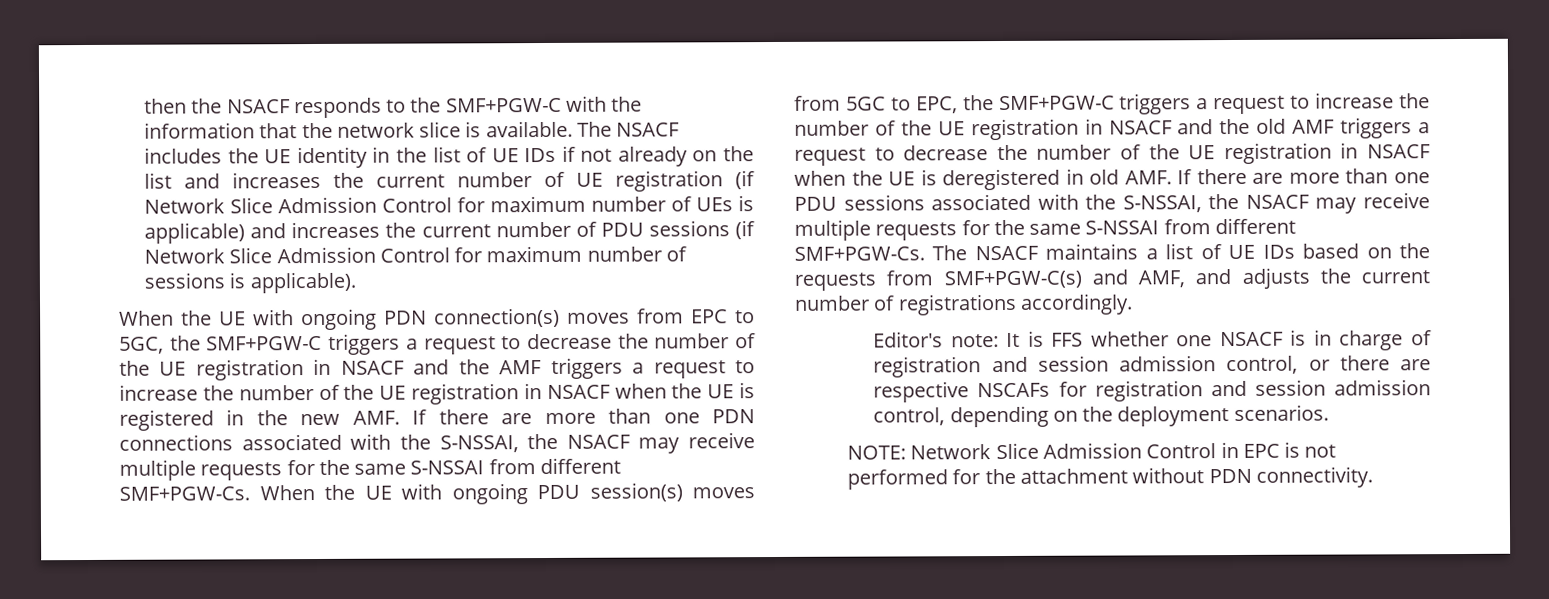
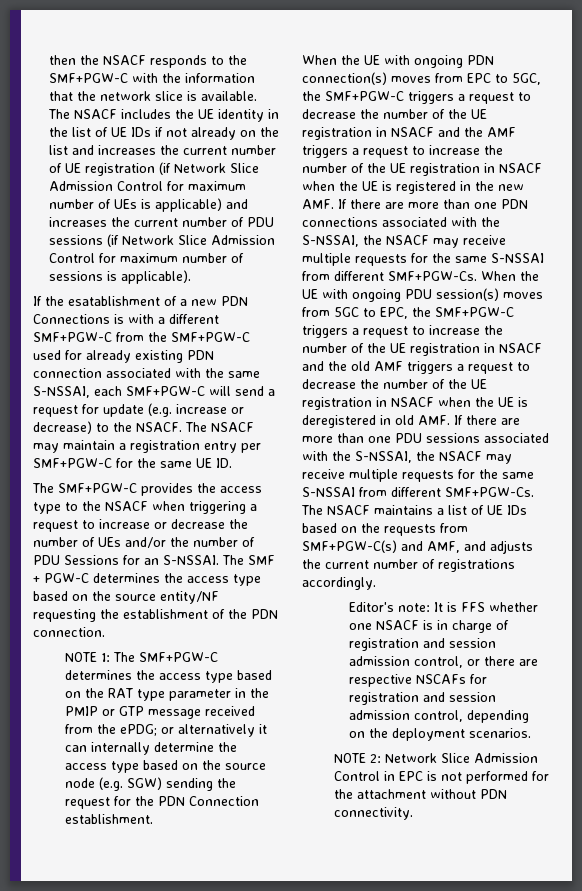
+ If the esatablishment of a new PDN Connections is with a different SMF+PGW-C from the SMF+PGW-C used for already existing PDN connection associated with the same S-NSSAI, each SMF+PGW-C will send a request for update (e.g. increase or decrease) to the NSACF. The NSACF may maintain a registration entry per SMF+PGW-C for the same UE ID.
+ The SMF+PGW-C provides the access type to the NSACF when triggering a request to increase or decrease the number of UEs and/or the number of PDU Sessions for an S-NSSAI. The SMF + PGW-C determines the access type based on the source entity/NF requesting the establishment of the PDN connection.
+ NOTE 1: The SMF+PGW-C determines the access type based on the RAT type parameter in the PMIP or GTP message received from the ePDG; or alternatively it can internally determine the access type based on the source node (e.g. SGW) sending the request for the PDN Connection establishment.
- NOTE: Network Slice Admission Control in EPC is not performed for the attachment without PDN connectivity.
+ NOTE 2: Network Slice Admission Control in EPC is not performed for the attachment without PDN connectivity.

